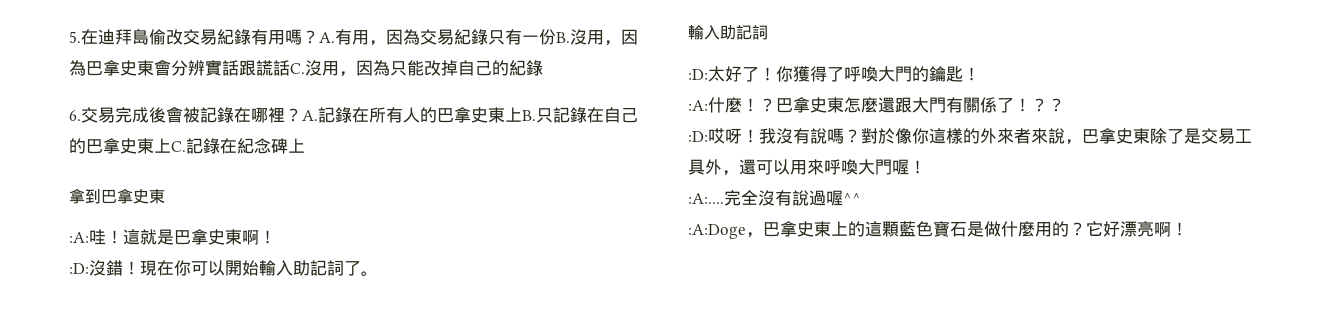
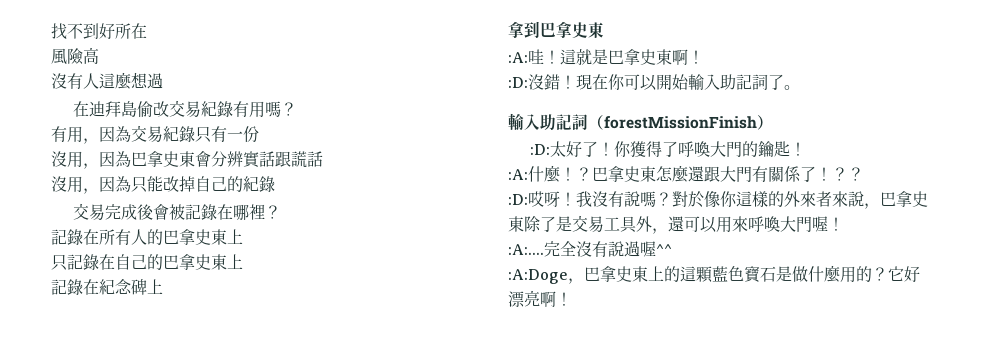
- 5.在迪拜島偷改交易紀錄有用嗎？A.有用，因為交易紀錄只有一份B.沒用，因為巴拿史東會分辨實話跟謊話C.沒用，因為只能改掉自己的紀錄
+ 找不到好所在
+ 風險高
+ 沒有人這麼想過
+ 在迪拜島偷改交易紀錄有用嗎？
+ 有用，因為交易紀錄只有一份
+ 沒用，因為巴拿史東會分辨實話跟謊話
+ 沒用，因為只能改掉自己的紀錄
- 6.交易完成後會被記錄在哪裡？A.記錄在所有人的巴拿史東上B.只記錄在自己的巴拿史東上C.記錄在紀念碑上
+ 交易完成後會被記錄在哪裡？
+ 記錄在所有人的巴拿史東上
+ 只記錄在自己的巴拿史東上
+ 記錄在紀念碑上
  現在你可以開始輸入助記詞了。
- 輸入助記詞
+ 輸入助記詞（forestMissionFinish）

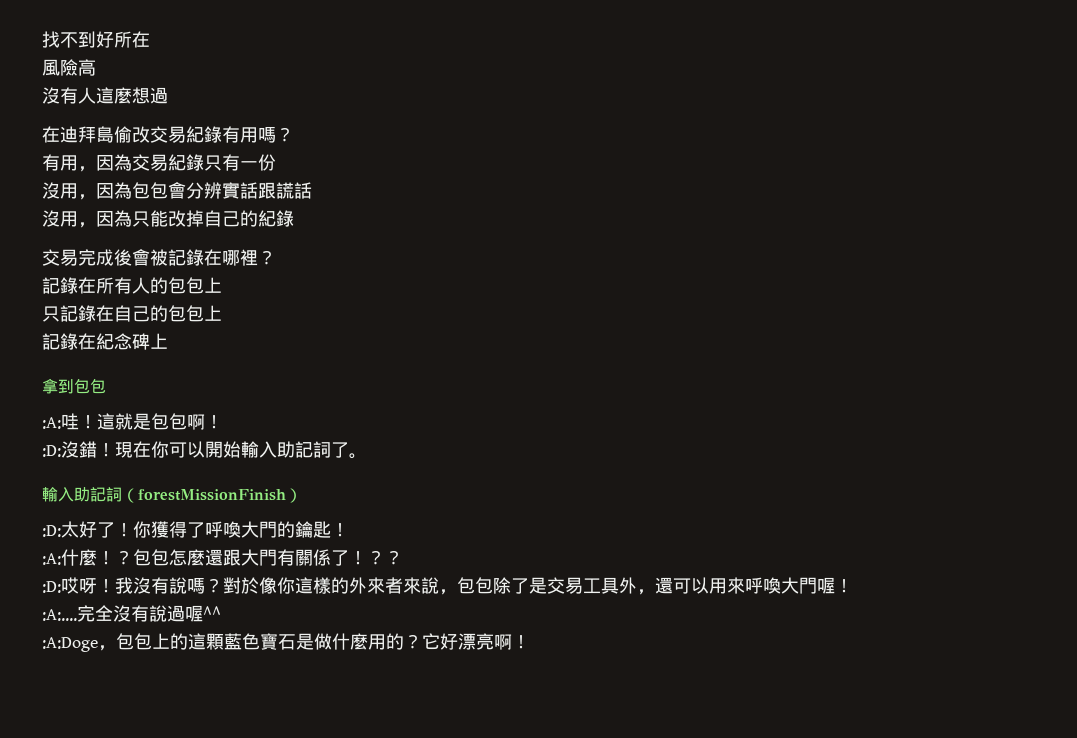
- 沒用，因為巴拿史東會分辨實話跟謊話
+ 沒用，因為包包會分辨實話跟謊話
- 記錄在所有人的巴拿史東上
+ 記錄在所有人的包包上
- 只記錄在自己的巴拿史東上
+ 只記錄在自己的包包上
- 拿到巴拿史東
+ 拿到包包
- 這就是巴拿史東啊！
+ 這就是包包啊！
- 巴拿史東怎麼還跟大門有關係了！
+ 包包怎麼還跟大門有關係了！
- 對於像你這樣的外來者來說，巴拿史東除了是交易工具外，還可以用來呼喚大門喔！
+ 對於像你這樣的外來者來說，包包除了是交易工具外，還可以用來呼喚大門喔！
- :A:Doge，巴拿史東上的這顆藍色寶石是做什麼用的？
+ :A:Doge，包包上的這顆藍色寶石是做什麼用的？

